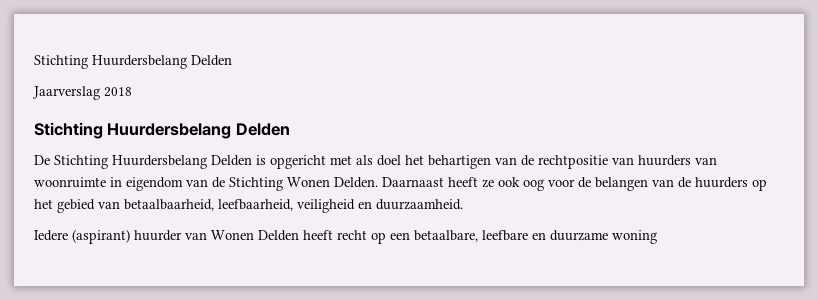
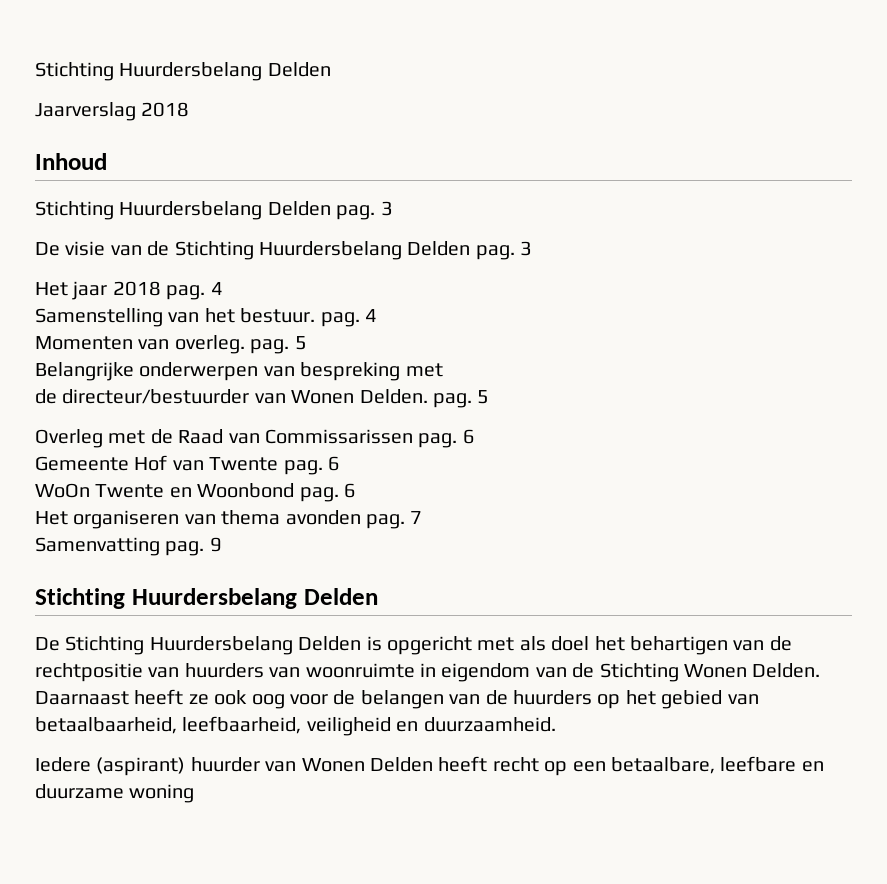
+ Inhoud
+ Stichting Huurdersbelang Delden pag. 3
+ De visie van de Stichting Huurdersbelang Delden pag. 3
+ Het jaar 2018 pag. 4
+ Samenstelling van het bestuur. pag. 4
+ Momenten van overleg. pag. 5
+ Belangrijke onderwerpen van bespreking met
+ de directeur/bestuurder van Wonen Delden. pag. 5
+ Overleg met de Raad van Commissarissen pag. 6
+ Gemeente Hof van Twente pag. 6
+ WoOn Twente en Woonbond pag. 6
+ Het organiseren van thema avonden pag. 7
+ Samenvatting pag. 9

